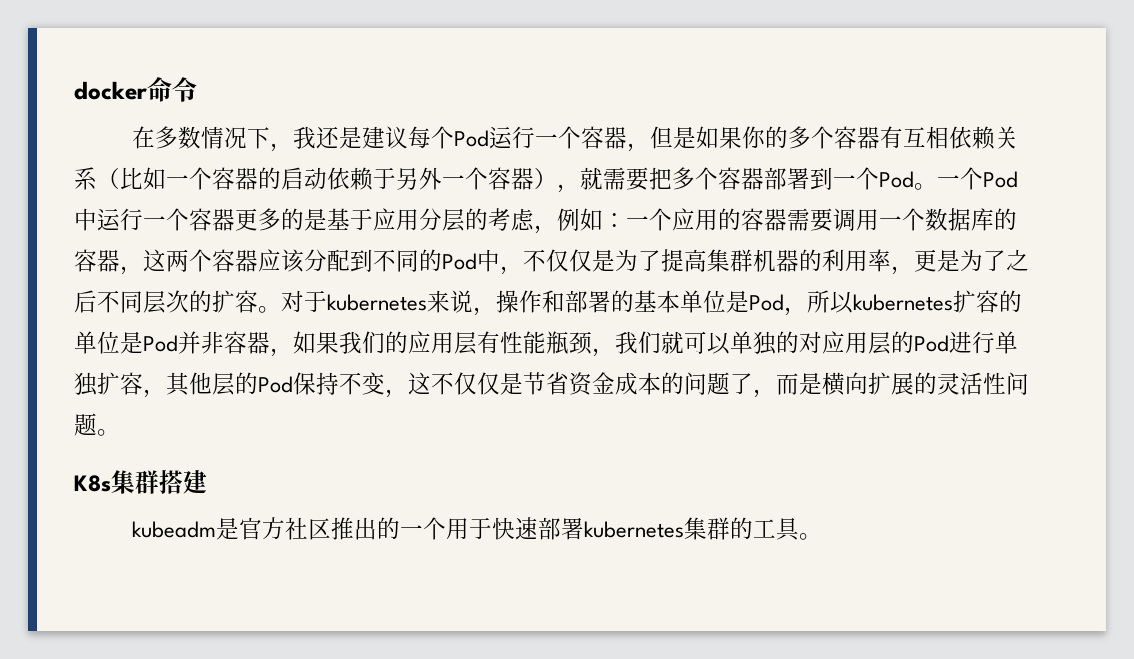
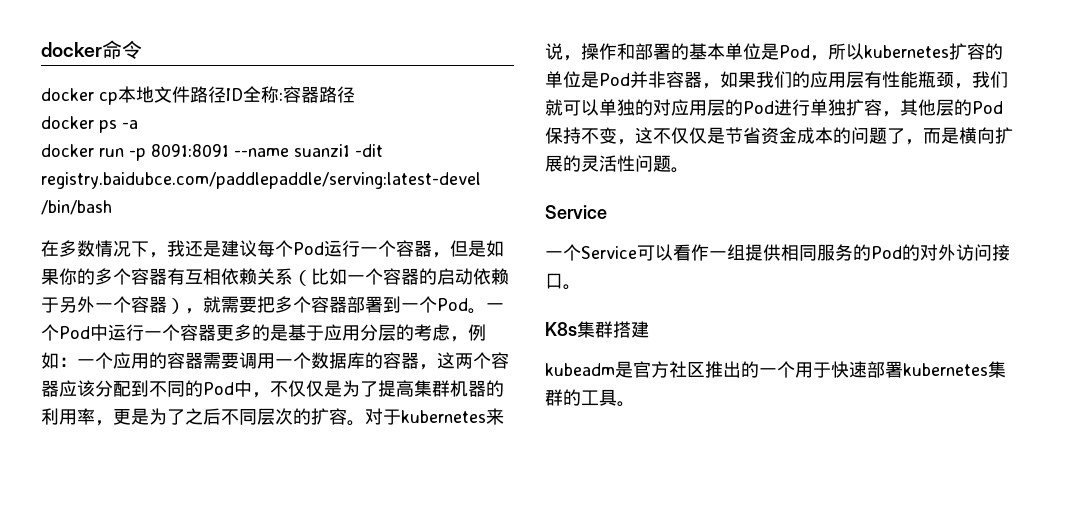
+ docker cp本地文件路径ID全称:容器路径
+ docker ps -a
+ docker run -p 8091:8091 --name suanzi1 -dit registry.baidubce.com/paddlepaddle/serving:latest-devel /bin/bash
  对于kubernetes来说，操作和部署的基本单位是Pod，所以kubernetes扩容的单位是Pod并非容器，如果我们的应用层有性能瓶颈，我们就可以单独的对应用层的Pod进行单独扩容，其他层的Pod保持不变，这不仅仅是节省资金成本的问题了，而是横向扩展的灵活性问题。
+ Service
+ 一个Service可以看作一组提供相同服务的Pod的对外访问接口。

